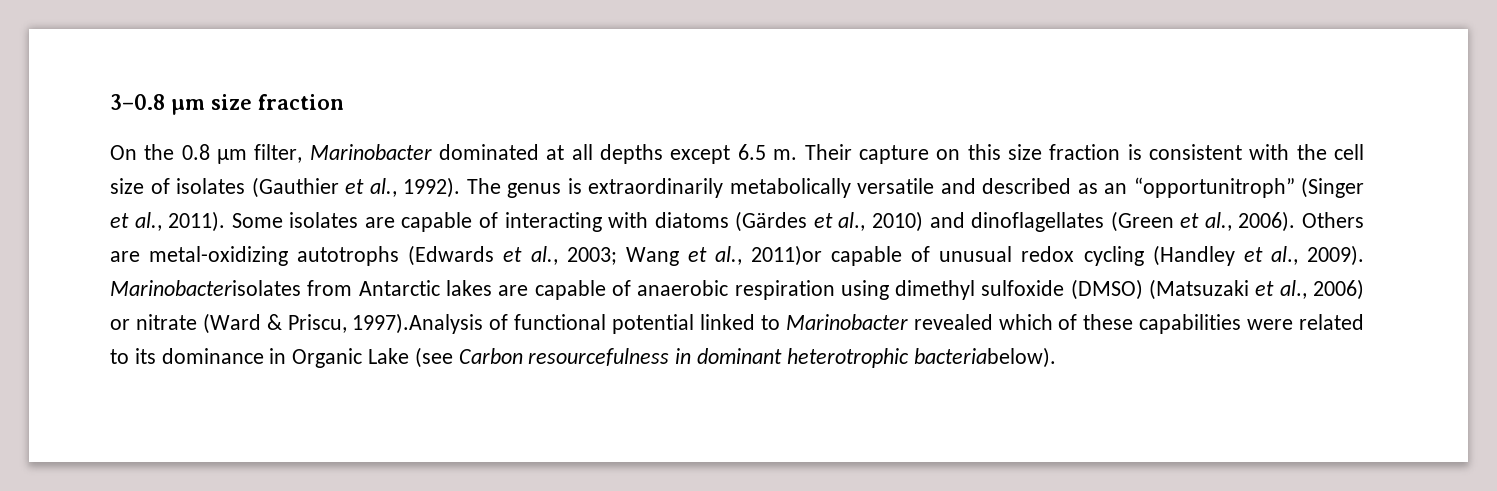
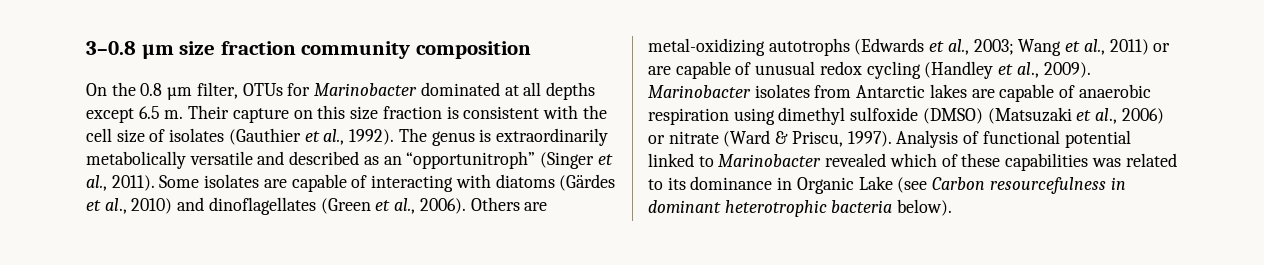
- 3–0.8 µm size fraction
+ 3–0.8 µm size fraction community composition
- On the 0.8 µm filter, Marinobacter dominated at all depths except 6.5 m.
+ On the 0.8 µm filter, OTUs for Marinobacter dominated at all depths except 6.5 m.
- Others are metal-oxidizing autotrophs (Edwards et al., 2003; Wang et al., 2011)or capable of unusual redox cycling (Handley et al., 2009).
+ Others are metal-oxidizing autotrophs (Edwards et al., 2003; Wang et al., 2011) or are capable of unusual redox cycling (Handley et al., 2009).
- Marinobacterisolates from Antarctic lakes are capable of anaerobic respiration using dimethyl sulfoxide (DMSO) (Matsuzaki et al., 2006) or nitrate (Ward & Priscu, 1997).Analysis of functional potential linked to Marinobacter revealed which of these capabilities were related to its dominance in Organic Lake (see Carbon resourcefulness in dominant heterotrophic bacteriabelow).
+ Marinobacter isolates from Antarctic lakes are capable of anaerobic respiration using dimethyl sulfoxide (DMSO) (Matsuzaki et al., 2006) or nitrate (Ward & Priscu, 1997). Analysis of functional potential linked to Marinobacter revealed which of these capabilities was related to its dominance in Organic Lake (see Carbon resourcefulness in dominant heterotrophic bacteria below).

